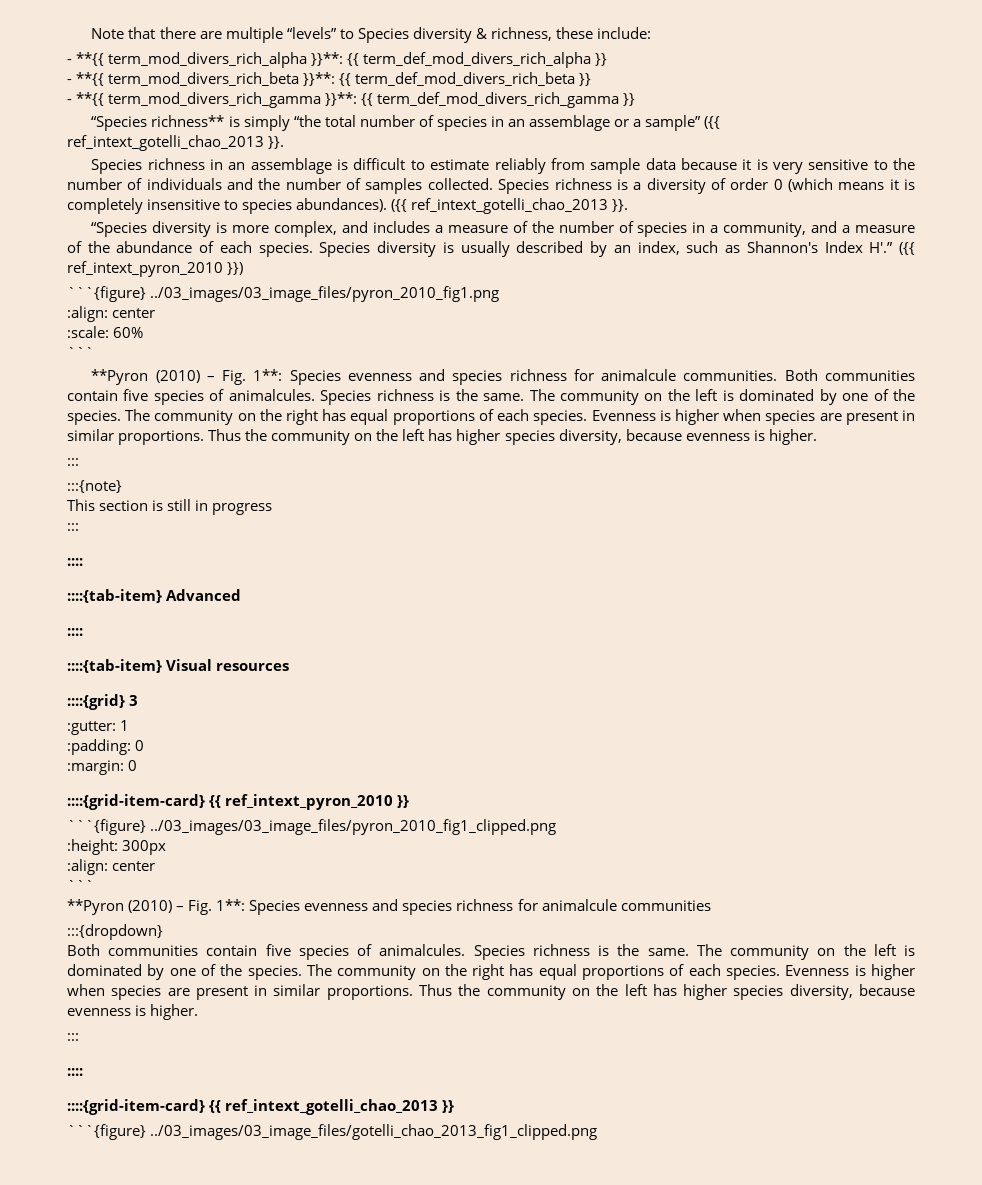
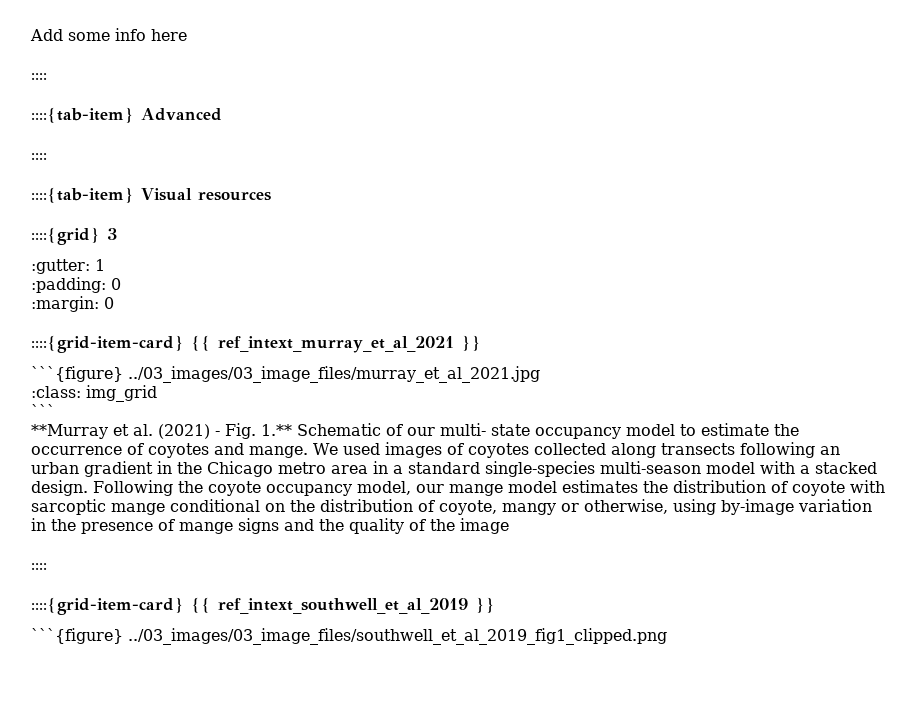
- Note that there are multiple “levels” to Species diversity & richness, these include:
- - **{{ term_mod_divers_rich_alpha }}**: {{ term_def_mod_divers_rich_alpha }}
- - **{{ term_mod_divers_rich_beta }}**: {{ term_def_mod_divers_rich_beta }}
- - **{{ term_mod_divers_rich_gamma }}**: {{ term_def_mod_divers_rich_gamma }}
- “Species richness** is simply “the total number of species in an assemblage or a sample” ({{ ref_intext_gotelli_chao_2013 }}.
- Species richness in an assemblage is difficult to estimate reliably from sample data because it is very sensitive to the number of individuals and the number of samples collected. Species richness is a diversity of order 0 (which means it is completely insensitive to species abundances). ({{ ref_intext_gotelli_chao_2013 }}.
- “Species diversity is more complex, and includes a measure of the number of species in a community, and a measure of the abundance of each species. Species diversity is usually described by an index, such as Shannon's Index H'.” ({{ ref_intext_pyron_2010 }})
- ```{figure} ../03_images/03_image_files/pyron_2010_fig1.png
- :align: center
- :scale: 60%
- ```
- **Pyron (2010) – Fig. 1**: Species evenness and species richness for animalcule communities. Both communities contain five species of animalcules. Species richness is the same. The community on the left is dominated by one of the species. The community on the right has equal proportions of each species. Evenness is higher when species are present in similar proportions. Thus the community on the left has higher species diversity, because evenness is higher.
- :::
- :::{note}
- This section is still in progress
- :::
+ Add some info here
- ::::{grid-item-card} {{ ref_intext_pyron_2010 }}
- ```{figure} ../03_images/03_image_files/pyron_2010_fig1_clipped.png
- :height: 300px
- :align: center
+ ::::{grid-item-card} {{ ref_intext_murray_et_al_2021 }}
+ ```{figure} ../03_images/03_image_files/murray_et_al_2021.jpg
+ :class: img_grid
  ```
- **Pyron (2010) – Fig. 1**: Species evenness and species richness for animalcule communities
- :::{dropdown}
- Both communities contain five species of animalcules. Species richness is the same. The community on the left is dominated by one of the species. The community on the right has equal proportions of each species. Evenness is higher when species are present in similar proportions. Thus the community on the left has higher species diversity, because evenness is higher.
- :::
+ **Murray et al. (2021) - Fig. 1.** Schematic of our multi- state occupancy model to estimate the occurrence of coyotes and mange. We used images of coyotes collected along transects following an urban gradient in the Chicago metro area in a standard single-species multi-season model with a stacked design. Following the coyote occupancy model, our mange model estimates the distribution of coyote with sarcoptic mange conditional on the distribution of coyote, mangy or otherwise, using by-image variation in the presence of mange signs and the quality of the image
- ::::{grid-item-card} {{ ref_intext_gotelli_chao_2013 }}
- ```{figure} ../03_images/03_image_files/gotelli_chao_2013_fig1_clipped.png
+ ::::{grid-item-card} {{ ref_intext_southwell_et_al_2019 }}
+ ```{figure} ../03_images/03_image_files/southwell_et_al_2019_fig1_clipped.png

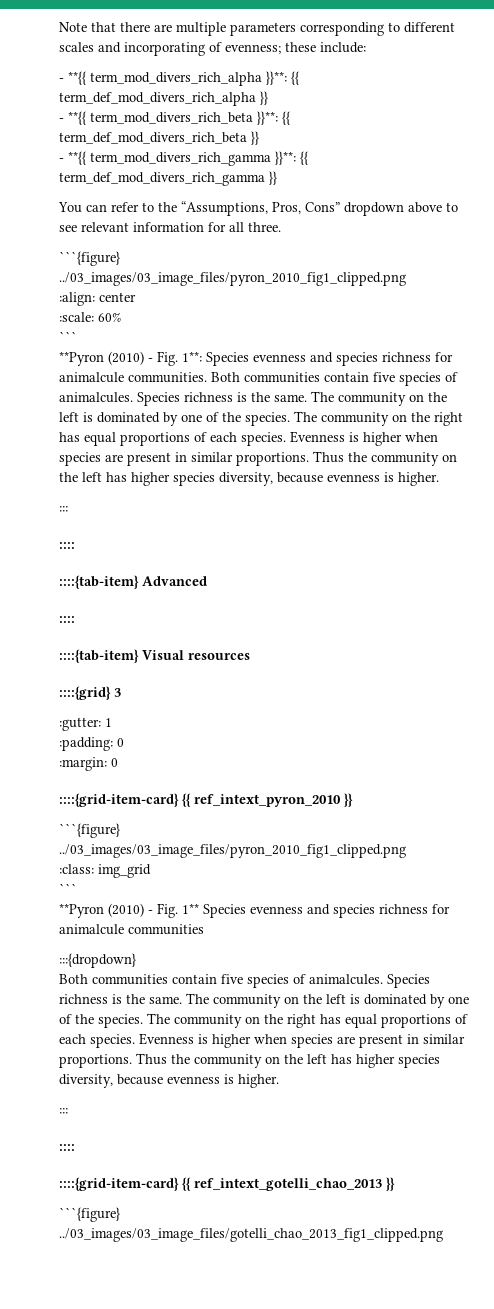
- Add some info here
+ Note that there are multiple parameters corresponding to different scales and incorporating of evenness; these include:
+ - **{{ term_mod_divers_rich_alpha }}**: {{ term_def_mod_divers_rich_alpha }}
+ - **{{ term_mod_divers_rich_beta }}**: {{ term_def_mod_divers_rich_beta }}
+ - **{{ term_mod_divers_rich_gamma }}**: {{ term_def_mod_divers_rich_gamma }}
+ You can refer to the “Assumptions, Pros, Cons” dropdown above to see relevant information for all three.
+ ```{figure} ../03_images/03_image_files/pyron_2010_fig1_clipped.png
+ :align: center
+ :scale: 60%
+ ```
+ **Pyron (2010) - Fig. 1**: Species evenness and species richness for animalcule communities. Both communities contain five species of animalcules. Species richness is the same. The community on the left is dominated by one of the species. The community on the right has equal proportions of each species. Evenness is higher when species are present in similar proportions. Thus the community on the left has higher species diversity, because evenness is higher.
+ :::
- ::::{grid-item-card} {{ ref_intext_murray_et_al_2021 }}
- ```{figure} ../03_images/03_image_files/murray_et_al_2021.jpg
+ ::::{grid-item-card} {{ ref_intext_pyron_2010 }}
+ ```{figure} ../03_images/03_image_files/pyron_2010_fig1_clipped.png
- **Murray et al. (2021) - Fig. 1.** Schematic of our multi- state occupancy model to estimate the occurrence of coyotes and mange. We used images of coyotes collected along transects following an urban gradient in the Chicago metro area in a standard single-species multi-season model with a stacked design. Following the coyote occupancy model, our mange model estimates the distribution of coyote with sarcoptic mange conditional on the distribution of coyote, mangy or otherwise, using by-image variation in the presence of mange signs and the quality of the image
+ **Pyron (2010) - Fig. 1** Species evenness and species richness for animalcule communities
+ :::{dropdown}
+ Both communities contain five species of animalcules. Species richness is the same. The community on the left is dominated by one of the species. The community on the right has equal proportions of each species. Evenness is higher when species are present in similar proportions. Thus the community on the left has higher species diversity, because evenness is higher.
+ :::
- ::::{grid-item-card} {{ ref_intext_southwell_et_al_2019 }}
- ```{figure} ../03_images/03_image_files/southwell_et_al_2019_fig1_clipped.png
+ ::::{grid-item-card} {{ ref_intext_gotelli_chao_2013 }}
+ ```{figure} ../03_images/03_image_files/gotelli_chao_2013_fig1_clipped.png

